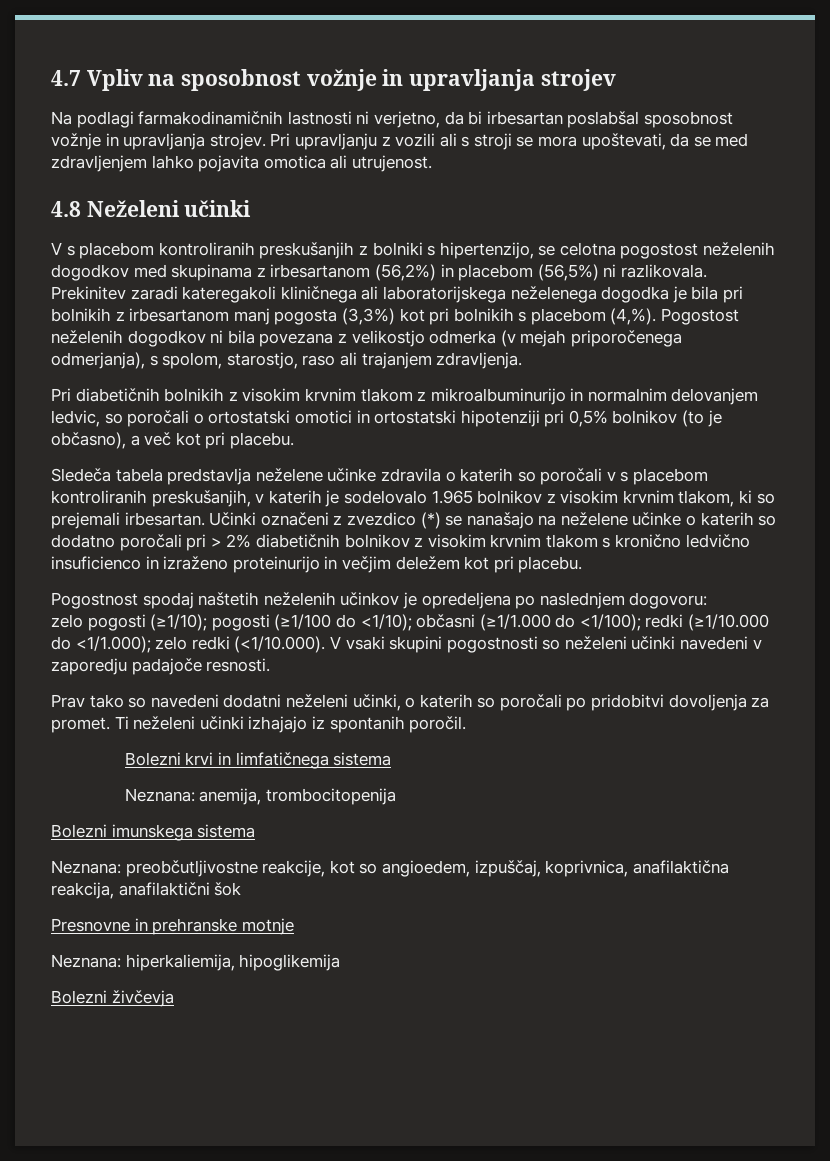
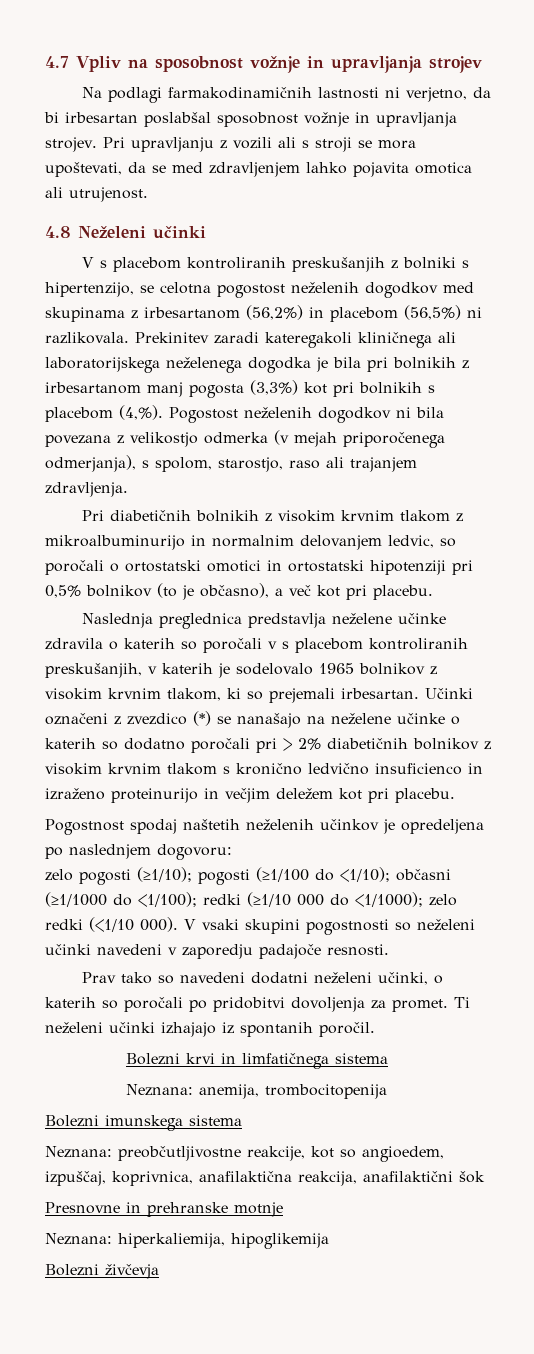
- Sledeča tabela predstavlja neželene učinke zdravila o katerih so poročali v s placebom kontroliranih preskušanjih, v katerih je sodelovalo 1.965 bolnikov z visokim krvnim tlakom, ki so prejemali irbesartan.
+ Naslednja preglednica predstavlja neželene učinke zdravila o katerih so poročali v s placebom kontroliranih preskušanjih, v katerih je sodelovalo 1965 bolnikov z visokim krvnim tlakom, ki so prejemali irbesartan.
- zelo pogosti (≥1/10); pogosti (≥1/100 do <1/10); občasni (≥1/1.000 do <1/100); redki (≥1/10.000 do <1/1.000); zelo redki (<1/10.000). V vsaki skupini pogostnosti so neželeni učinki navedeni v zaporedju padajoče resnosti.
+ zelo pogosti (≥1/10); pogosti (≥1/100 do <1/10); občasni (≥1/1000 do <1/100); redki (≥1/10 000 do <1/1000); zelo redki (<1/10 000). V vsaki skupini pogostnosti so neželeni učinki navedeni v zaporedju padajoče resnosti.

